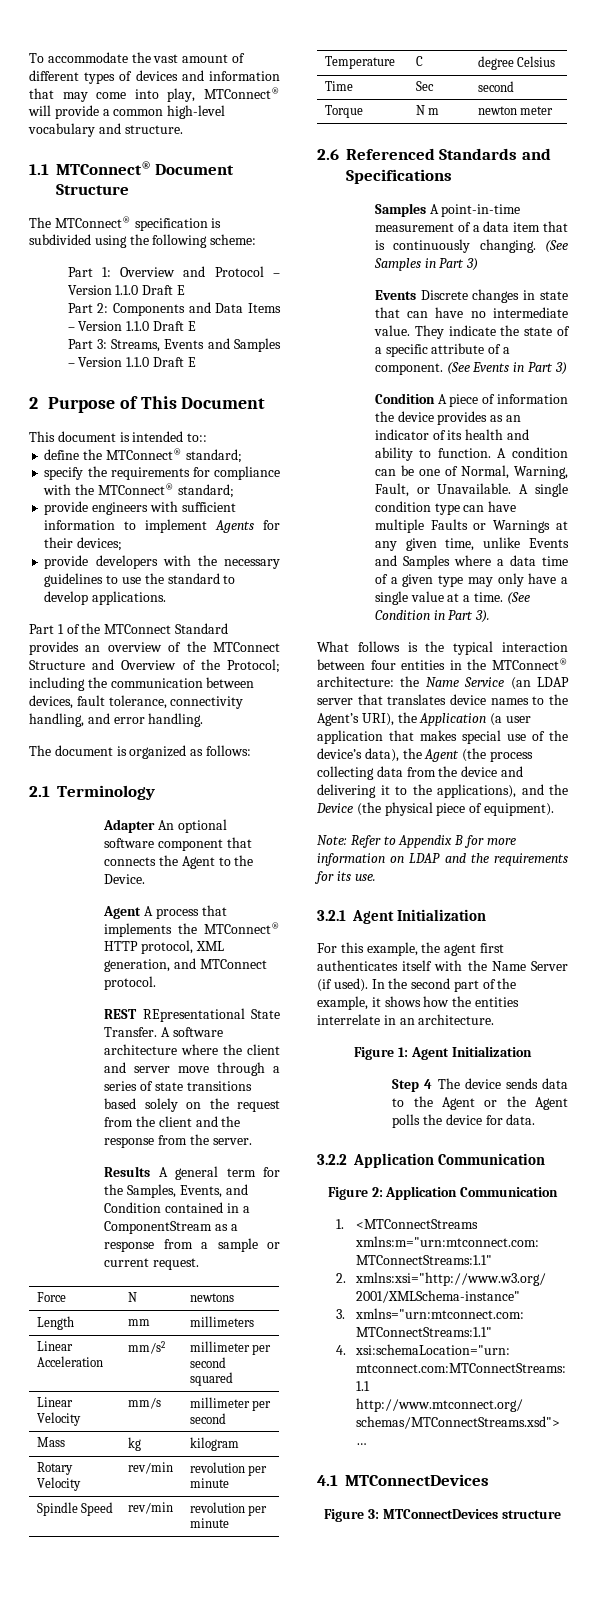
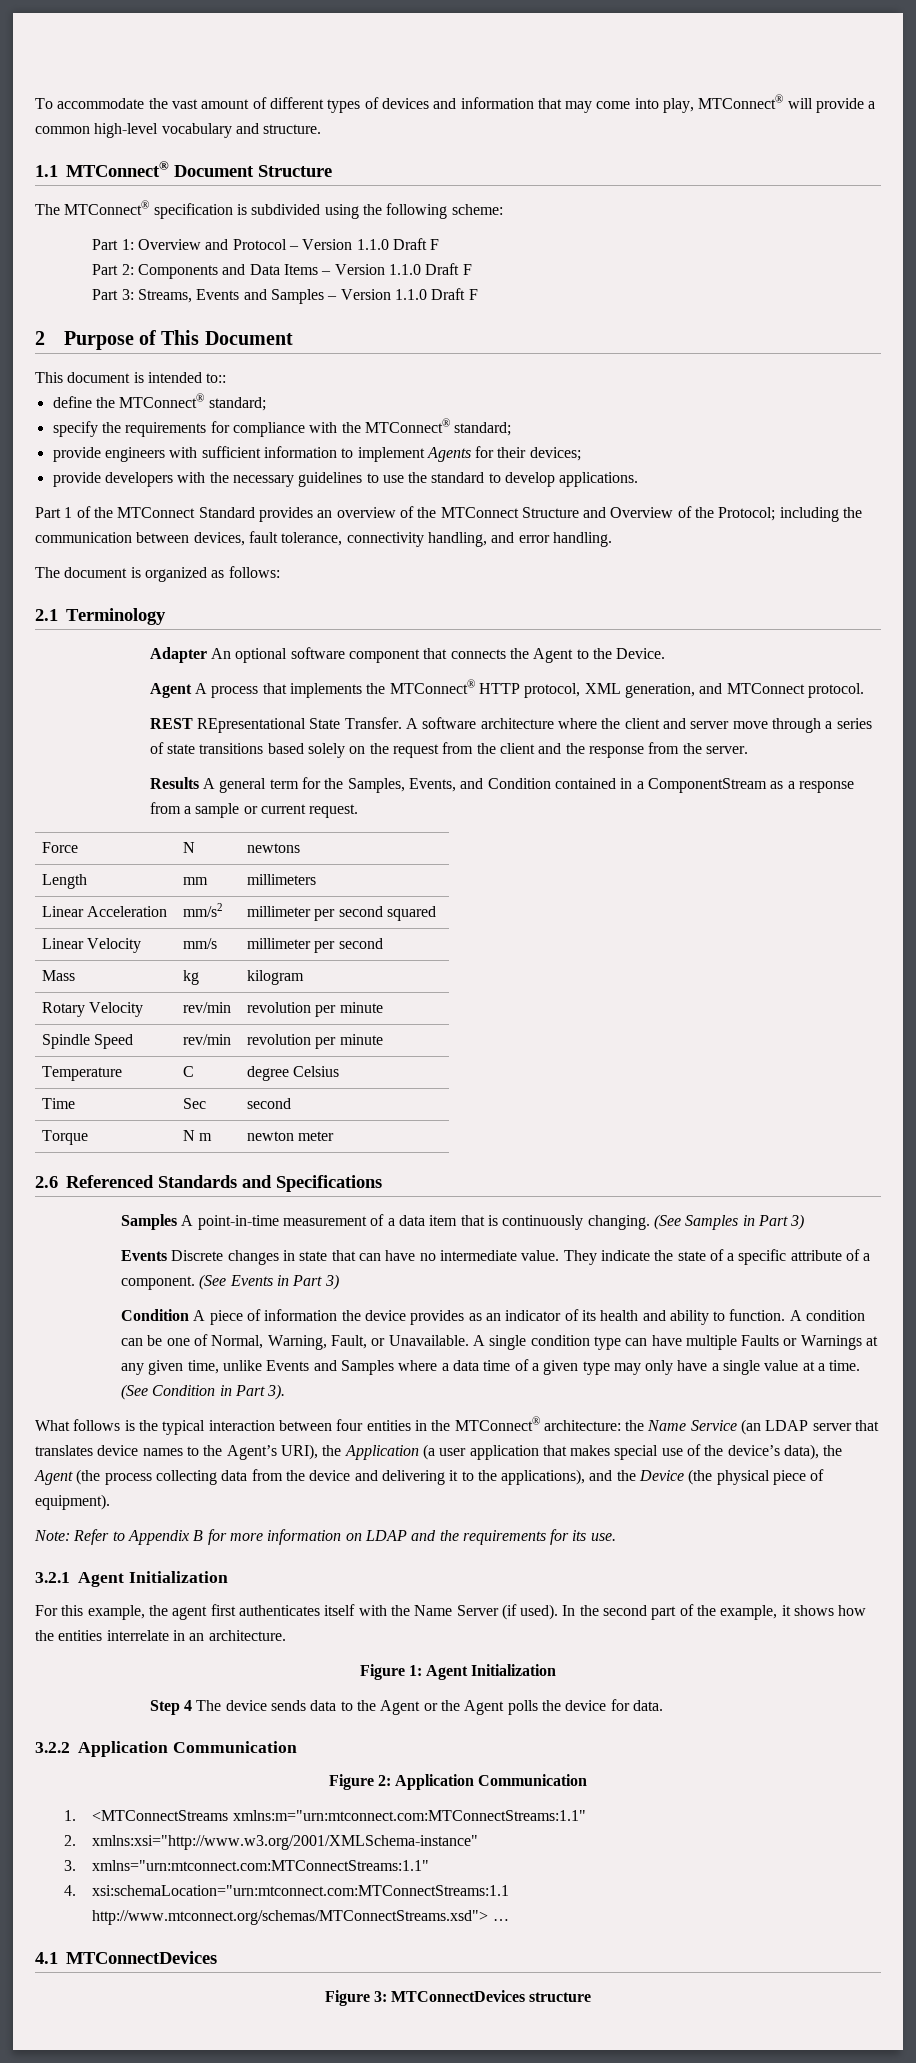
- Part 1: Overview and Protocol – Version 1.1.0 Draft E
+ Part 1: Overview and Protocol – Version 1.1.0 Draft F
- Part 2: Components and Data Items – Version 1.1.0 Draft E
+ Part 2: Components and Data Items – Version 1.1.0 Draft F
- Part 3: Streams, Events and Samples – Version 1.1.0 Draft E
+ Part 3: Streams, Events and Samples – Version 1.1.0 Draft F

